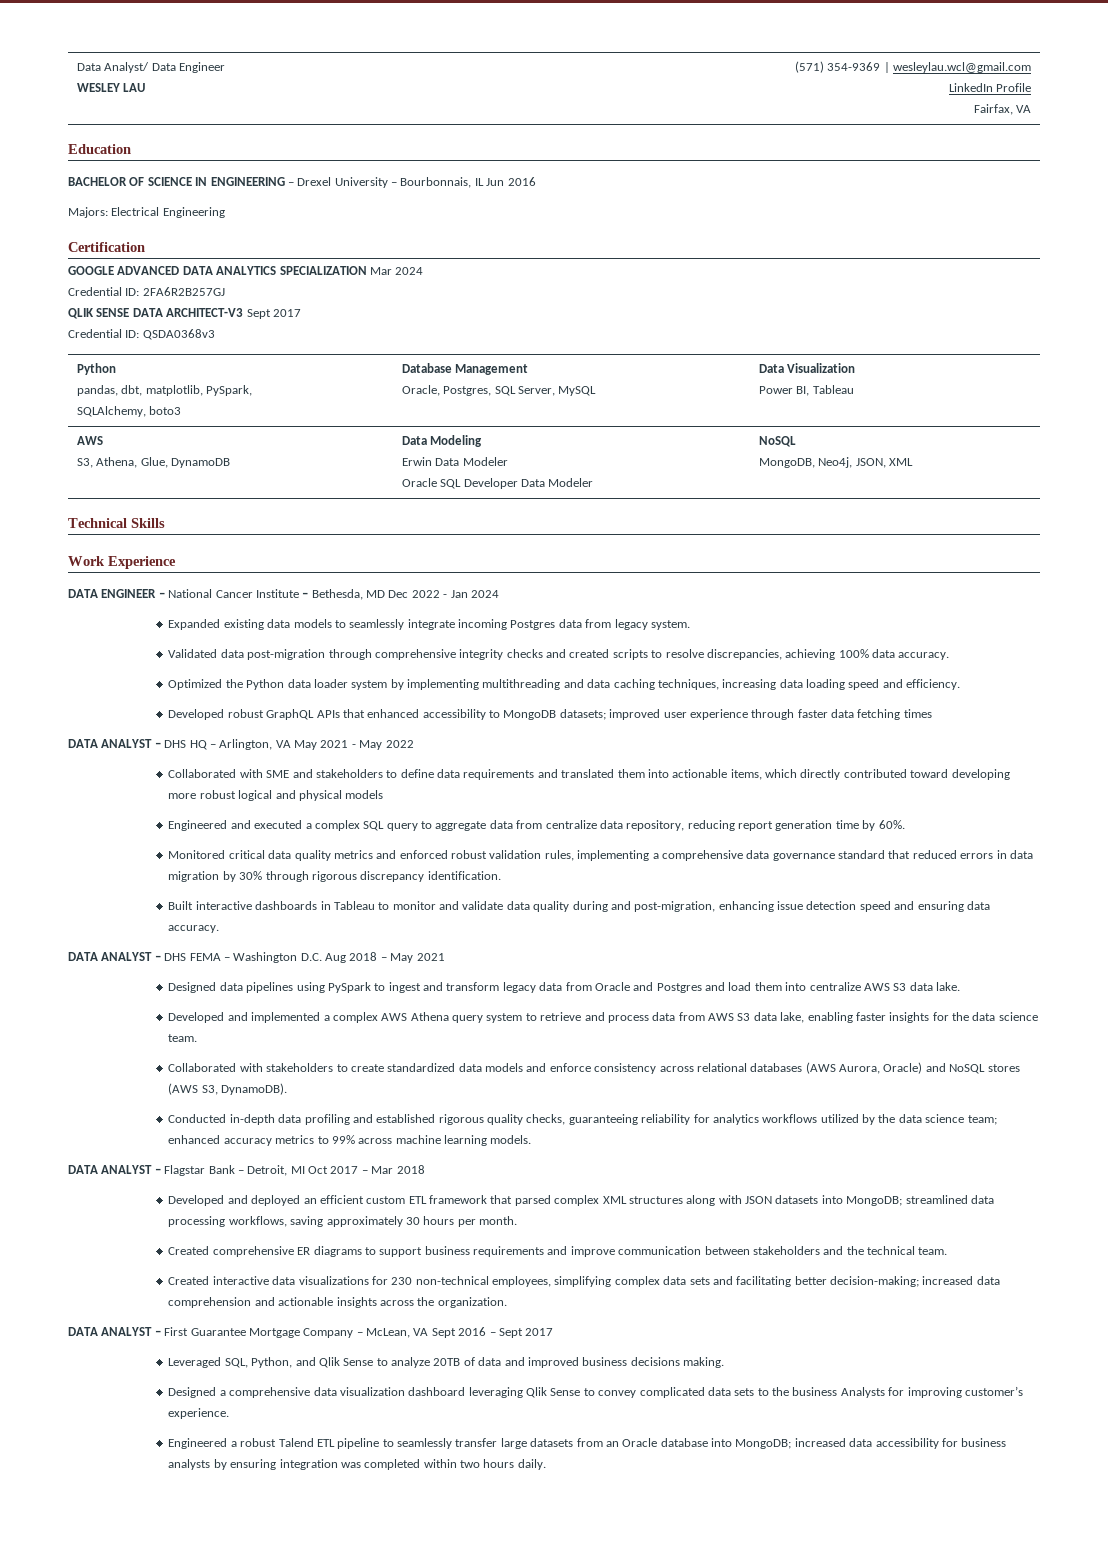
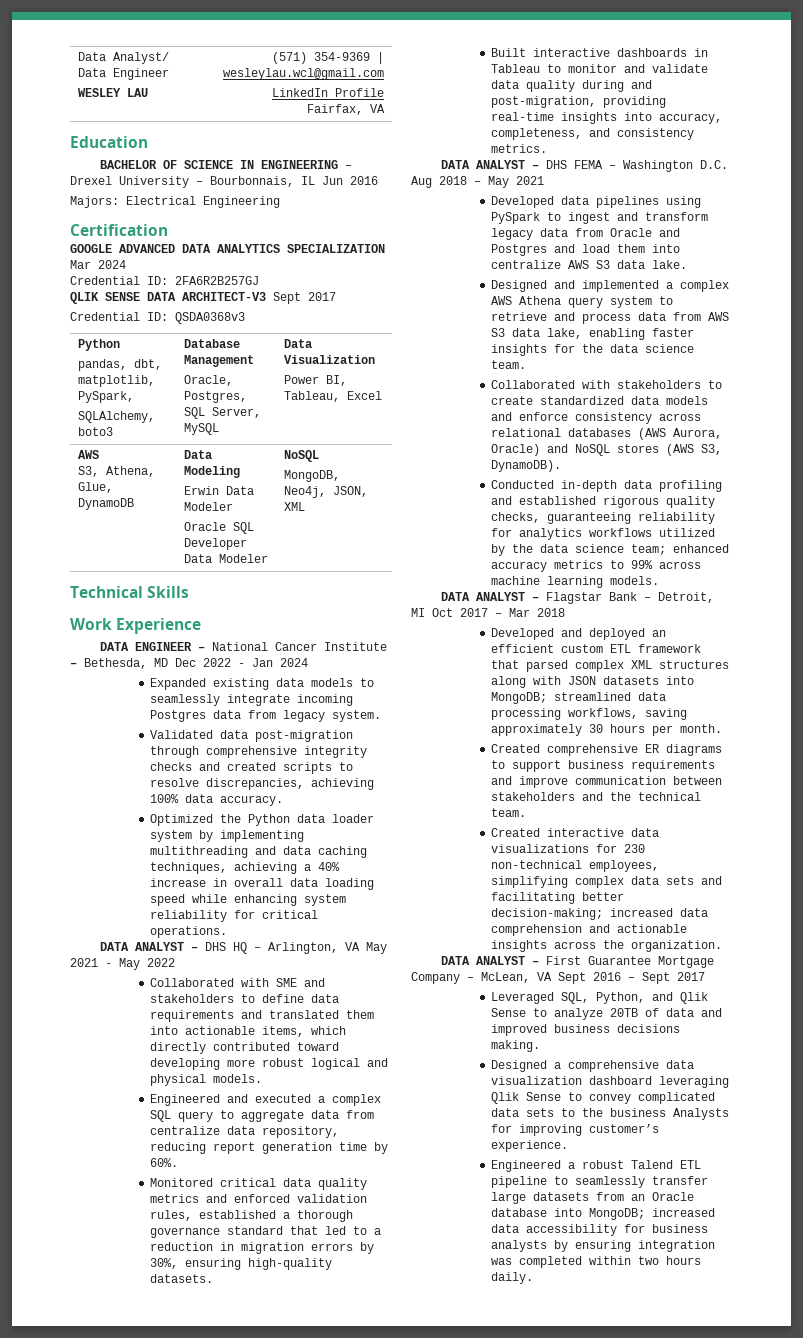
  Credential ID: QSDA0368v3
  Python
  pandas, dbt, matplotlib, PySpark,
  SQLAlchemy, boto3 | Database Management
  Oracle, Postgres, SQL Server, MySQL | Data Visualization
- Power BI, Tableau
+ Power BI, Tableau, Excel
- Optimized the Python data loader system by implementing multithreading and data caching techniques, increasing data loading speed and efficiency.
- Developed robust GraphQL APIs that enhanced accessibility to MongoDB datasets; improved user experience through faster data fetching times
+ Optimized the Python data loader system by implementing multithreading and data caching techniques, achieving a 40% increase in overall data loading speed while enhancing system reliability for critical operations.
- Collaborated with SME and stakeholders to define data requirements and translated them into actionable items, which directly contributed toward developing more robust logical and physical models
+ Collaborated with SME and stakeholders to define data requirements and translated them into actionable items, which directly contributed toward developing more robust logical and physical models.
- Monitored critical data quality metrics and enforced robust validation rules, implementing a comprehensive data governance standard that reduced errors in data migration by 30% through rigorous discrepancy identification.
+ Monitored critical data quality metrics and enforced validation rules, established a thorough governance standard that led to a reduction in migration errors by 30%, ensuring high-quality datasets.
- Built interactive dashboards in Tableau to monitor and validate data quality during and post-migration, enhancing issue detection speed and ensuring data accuracy.
+ Built interactive dashboards in Tableau to monitor and validate data quality during and post-migration, providing real-time insights into accuracy, completeness, and consistency metrics.
- Designed data pipelines using PySpark to ingest and transform legacy data from Oracle and Postgres and load them into centralize AWS S3 data lake.
+ Developed data pipelines using PySpark to ingest and transform legacy data from Oracle and Postgres and load them into centralize AWS S3 data lake.
- Developed and implemented a complex AWS Athena query system to retrieve and process data from AWS S3 data lake, enabling faster insights for the data science team.
+ Designed and implemented a complex AWS Athena query system to retrieve and process data from AWS S3 data lake, enabling faster insights for the data science team.

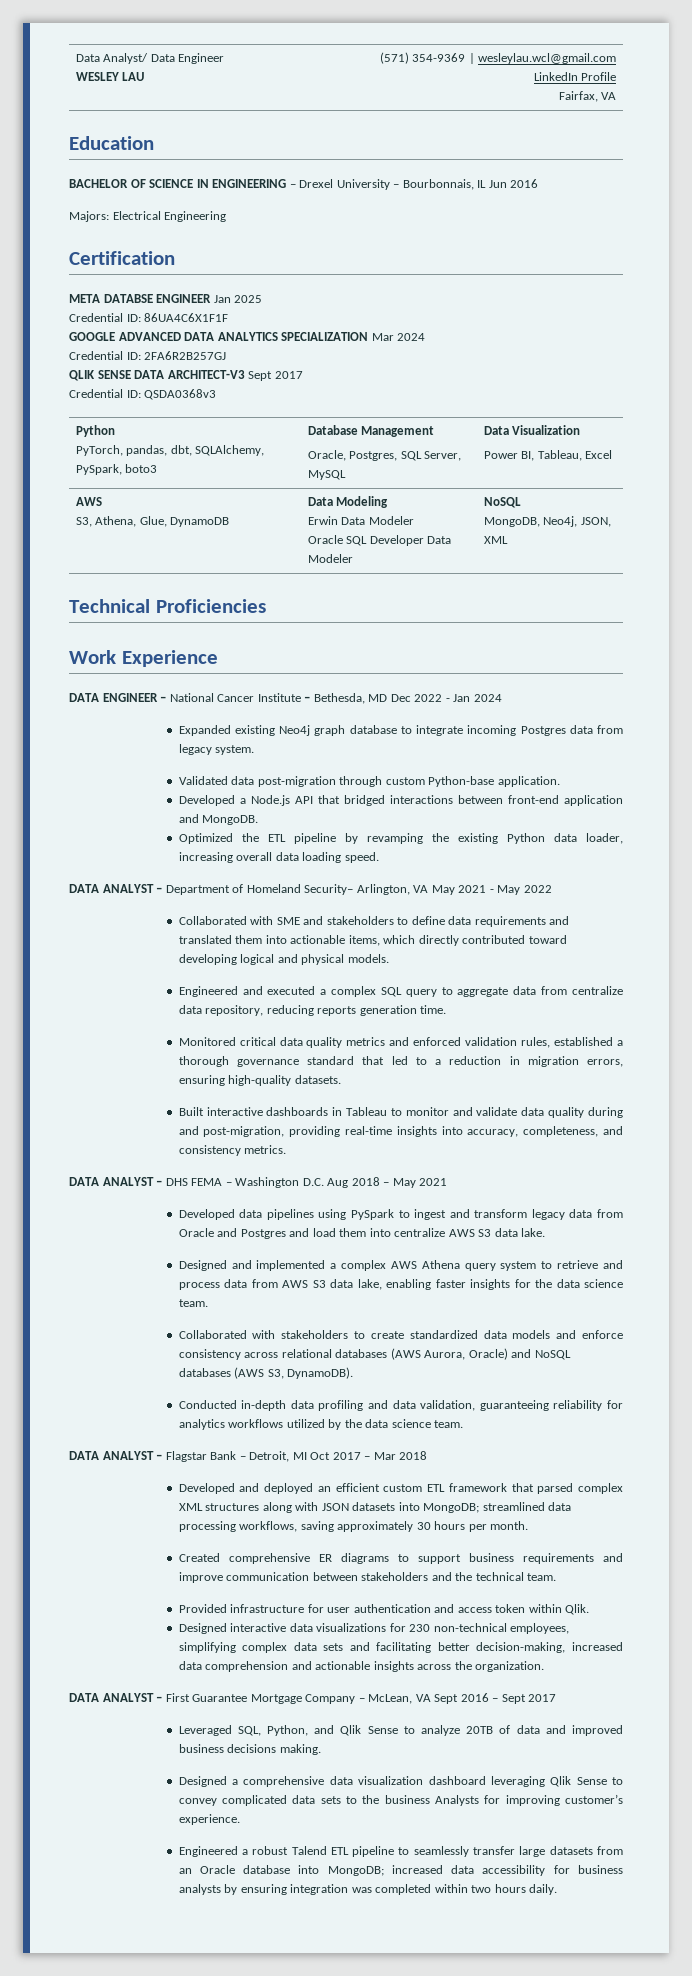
+ META DATABSE ENGINEER Jan 2025
+ Credential ID: 86UA4C6X1F1F
  Credential ID: QSDA0368v3
  Python
- pandas, dbt, matplotlib, PySpark,
- SQLAlchemy, boto3 | Database Management
+ PyTorch, pandas, dbt, SQLAlchemy, PySpark, boto3 | Database Management
- Technical Skills
+ Technical Proficiencies
- Expanded existing data models to seamlessly integrate incoming Postgres data from legacy system.
+ Expanded existing Neo4j graph database to integrate incoming Postgres data from legacy system.
- Validated data post-migration through comprehensive integrity checks and created scripts to resolve discrepancies, achieving 100% data accuracy.
- Optimized the Python data loader system by implementing multithreading and data caching techniques, achieving a 40% increase in overall data loading speed while enhancing system reliability for critical operations.
- DATA ANALYST – DHS HQ – Arlington, VA May 2021 - May 2022
+ Validated data post-migration through custom Python-base application.
+ Developed a Node.js API that bridged interactions between front-end application and MongoDB.
+ Optimized the ETL pipeline by revamping the existing Python data loader, increasing overall data loading speed.
+ DATA ANALYST – Department of Homeland Security– Arlington, VA May 2021 - May 2022
- Collaborated with SME and stakeholders to define data requirements and translated them into actionable items, which directly contributed toward developing more robust logical and physical models.
+ Collaborated with SME and stakeholders to define data requirements and translated them into actionable items, which directly contributed toward developing logical and physical models.
- Engineered and executed a complex SQL query to aggregate data from centralize data repository, reducing report generation time by 60%.
+ Engineered and executed a complex SQL query to aggregate data from centralize data repository, reducing reports generation time.
- Monitored critical data quality metrics and enforced validation rules, established a thorough governance standard that led to a reduction in migration errors by 30%, ensuring high-quality datasets.
+ Monitored critical data quality metrics and enforced validation rules, established a thorough governance standard that led to a reduction in migration errors, ensuring high-quality datasets.
- Collaborated with stakeholders to create standardized data models and enforce consistency across relational databases (AWS Aurora, Oracle) and NoSQL stores (AWS S3, DynamoDB).
+ Collaborated with stakeholders to create standardized data models and enforce consistency across relational databases (AWS Aurora, Oracle) and NoSQL databases (AWS S3, DynamoDB).
- Conducted in-depth data profiling and established rigorous quality checks, guaranteeing reliability for analytics workflows utilized by the data science team; enhanced accuracy metrics to 99% across machine learning models.
+ Conducted in-depth data profiling and data validation, guaranteeing reliability for analytics workflows utilized by the data science team.
- Created interactive data visualizations for 230 non-technical employees, simplifying complex data sets and facilitating better decision-making; increased data comprehension and actionable insights across the organization.
+ Provided infrastructure for user authentication and access token within Qlik.
+ Designed interactive data visualizations for 230 non-technical employees, simplifying complex data sets and facilitating better decision-making, increased data comprehension and actionable insights across the organization.

